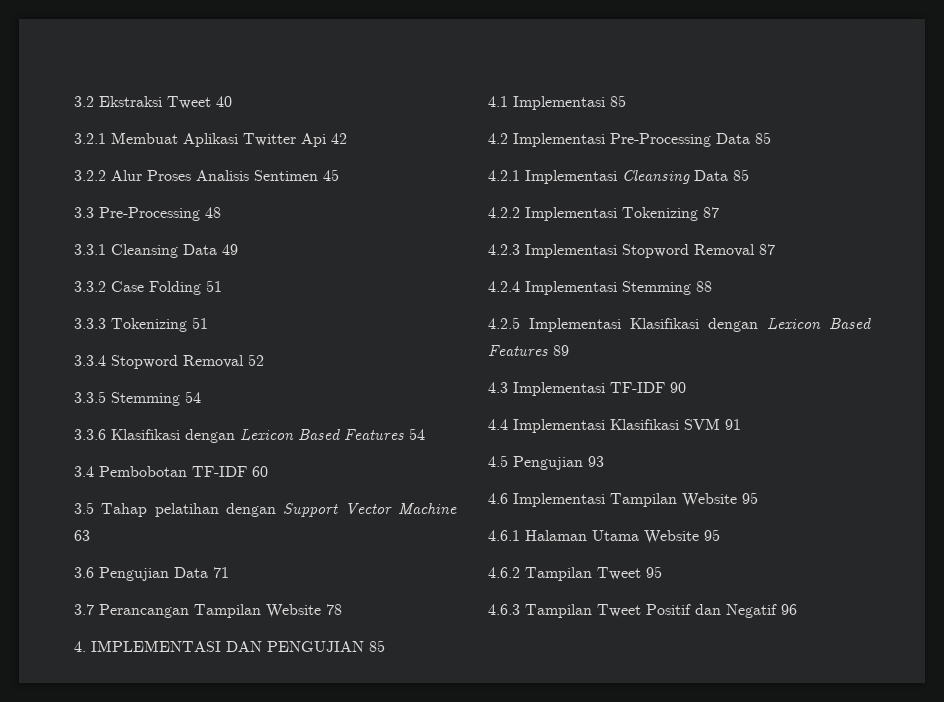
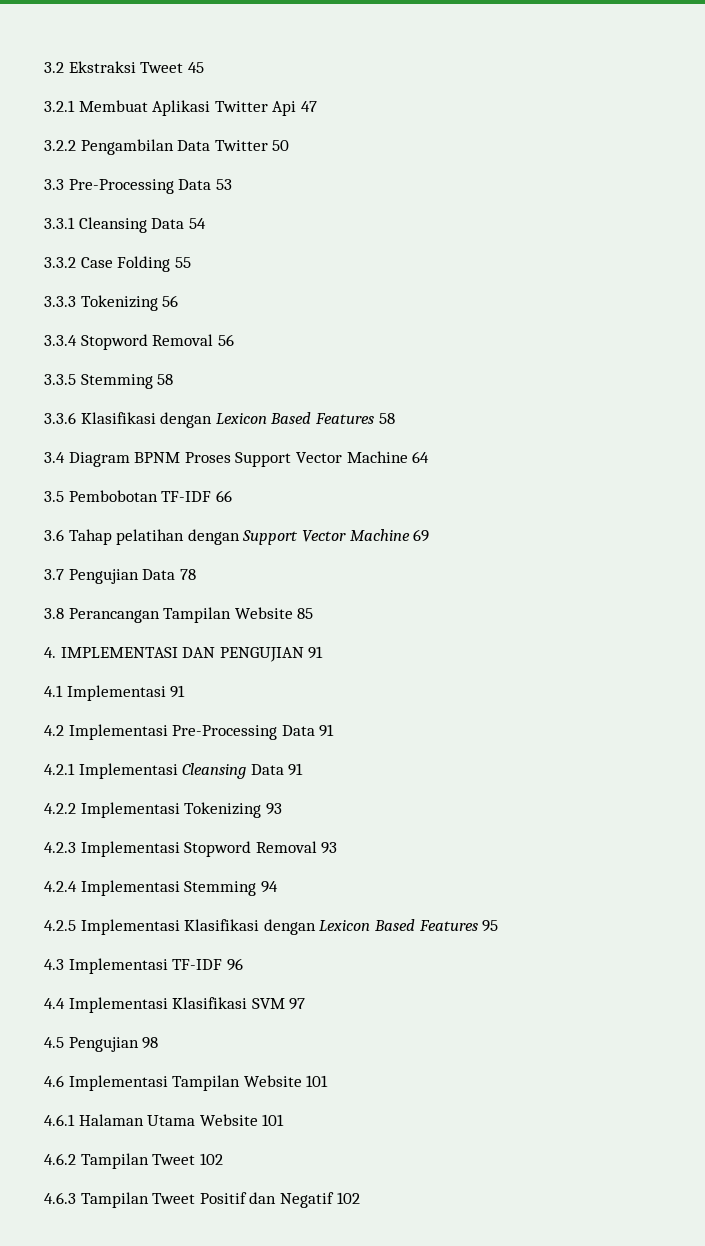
- 3.2 Ekstraksi Tweet 40
+ 3.2 Ekstraksi Tweet 45
- 3.2.1 Membuat Aplikasi Twitter Api 42
+ 3.2.1 Membuat Aplikasi Twitter Api 47
- 3.2.2 Alur Proses Analisis Sentimen 45
+ 3.2.2 Pengambilan Data Twitter 50
- 3.3 Pre-Processing 48
+ 3.3 Pre-Processing Data 53
- 3.3.1 Cleansing Data 49
+ 3.3.1 Cleansing Data 54
- 3.3.2 Case Folding 51
+ 3.3.2 Case Folding 55
- 3.3.3 Tokenizing 51
+ 3.3.3 Tokenizing 56
- 3.3.4 Stopword Removal 52
+ 3.3.4 Stopword Removal 56
- 3.3.5 Stemming 54
+ 3.3.5 Stemming 58
- 3.3.6 Klasifikasi dengan Lexicon Based Features 54
+ 3.3.6 Klasifikasi dengan Lexicon Based Features 58
- 3.4 Pembobotan TF-IDF 60
- 3.5 Tahap pelatihan dengan Support Vector Machine 63
- 3.6 Pengujian Data 71
- 3.7 Perancangan Tampilan Website 78
+ 3.4 Diagram BPNM Proses Support Vector Machine 64
+ 3.5 Pembobotan TF-IDF 66
+ 3.6 Tahap pelatihan dengan Support Vector Machine 69
+ 3.7 Pengujian Data 78
+ 3.8 Perancangan Tampilan Website 85
- 4. IMPLEMENTASI DAN PENGUJIAN 85
+ 4. IMPLEMENTASI DAN PENGUJIAN 91
- 4.1 Implementasi 85
+ 4.1 Implementasi 91
- 4.2 Implementasi Pre-Processing Data 85
+ 4.2 Implementasi Pre-Processing Data 91
- 4.2.1 Implementasi Cleansing Data 85
+ 4.2.1 Implementasi Cleansing Data 91
- 4.2.2 Implementasi Tokenizing 87
+ 4.2.2 Implementasi Tokenizing 93
- 4.2.3 Implementasi Stopword Removal 87
+ 4.2.3 Implementasi Stopword Removal 93
- 4.2.4 Implementasi Stemming 88
+ 4.2.4 Implementasi Stemming 94
- 4.2.5 Implementasi Klasifikasi dengan Lexicon Based Features 89
+ 4.2.5 Implementasi Klasifikasi dengan Lexicon Based Features 95
- 4.3 Implementasi TF-IDF 90
+ 4.3 Implementasi TF-IDF 96
- 4.4 Implementasi Klasifikasi SVM 91
+ 4.4 Implementasi Klasifikasi SVM 97
- 4.5 Pengujian 93
+ 4.5 Pengujian 98
- 4.6 Implementasi Tampilan Website 95
+ 4.6 Implementasi Tampilan Website 101
- 4.6.1 Halaman Utama Website 95
+ 4.6.1 Halaman Utama Website 101
- 4.6.2 Tampilan Tweet 95
+ 4.6.2 Tampilan Tweet 102
- 4.6.3 Tampilan Tweet Positif dan Negatif 96
+ 4.6.3 Tampilan Tweet Positif dan Negatif 102

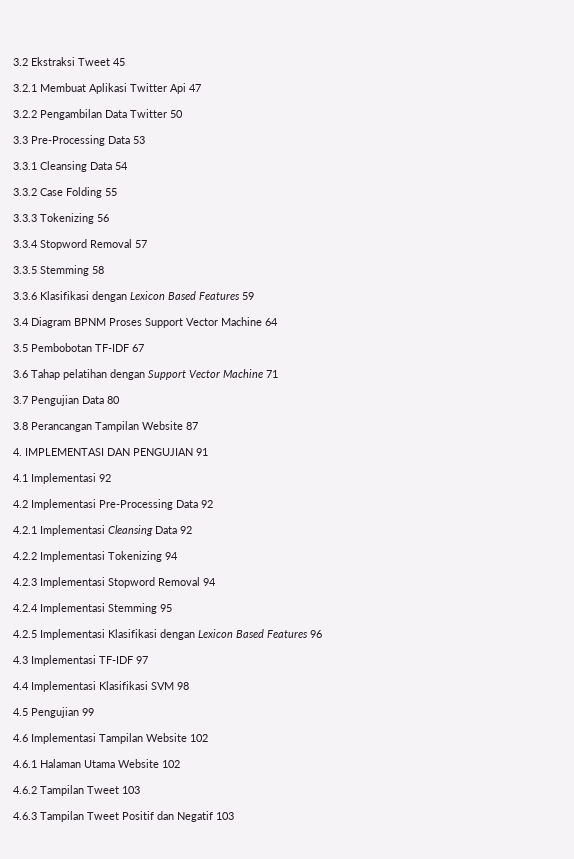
- 3.3.4 Stopword Removal 56
+ 3.3.4 Stopword Removal 57
- 3.3.6 Klasifikasi dengan Lexicon Based Features 58
+ 3.3.6 Klasifikasi dengan Lexicon Based Features 59
- 3.5 Pembobotan TF-IDF 66
+ 3.5 Pembobotan TF-IDF 67
- 3.6 Tahap pelatihan dengan Support Vector Machine 69
+ 3.6 Tahap pelatihan dengan Support Vector Machine 71
- 3.7 Pengujian Data 78
+ 3.7 Pengujian Data 80
- 3.8 Perancangan Tampilan Website 85
+ 3.8 Perancangan Tampilan Website 87
- 4.1 Implementasi 91
+ 4.1 Implementasi 92
- 4.2 Implementasi Pre-Processing Data 91
+ 4.2 Implementasi Pre-Processing Data 92
- 4.2.1 Implementasi Cleansing Data 91
+ 4.2.1 Implementasi Cleansing Data 92
- 4.2.2 Implementasi Tokenizing 93
+ 4.2.2 Implementasi Tokenizing 94
- 4.2.3 Implementasi Stopword Removal 93
+ 4.2.3 Implementasi Stopword Removal 94
- 4.2.4 Implementasi Stemming 94
+ 4.2.4 Implementasi Stemming 95
- 4.2.5 Implementasi Klasifikasi dengan Lexicon Based Features 95
+ 4.2.5 Implementasi Klasifikasi dengan Lexicon Based Features 96
- 4.3 Implementasi TF-IDF 96
+ 4.3 Implementasi TF-IDF 97
- 4.4 Implementasi Klasifikasi SVM 97
+ 4.4 Implementasi Klasifikasi SVM 98
- 4.5 Pengujian 98
+ 4.5 Pengujian 99
- 4.6 Implementasi Tampilan Website 101
+ 4.6 Implementasi Tampilan Website 102
- 4.6.1 Halaman Utama Website 101
+ 4.6.1 Halaman Utama Website 102
- 4.6.2 Tampilan Tweet 102
+ 4.6.2 Tampilan Tweet 103
- 4.6.3 Tampilan Tweet Positif dan Negatif 102
+ 4.6.3 Tampilan Tweet Positif dan Negatif 103

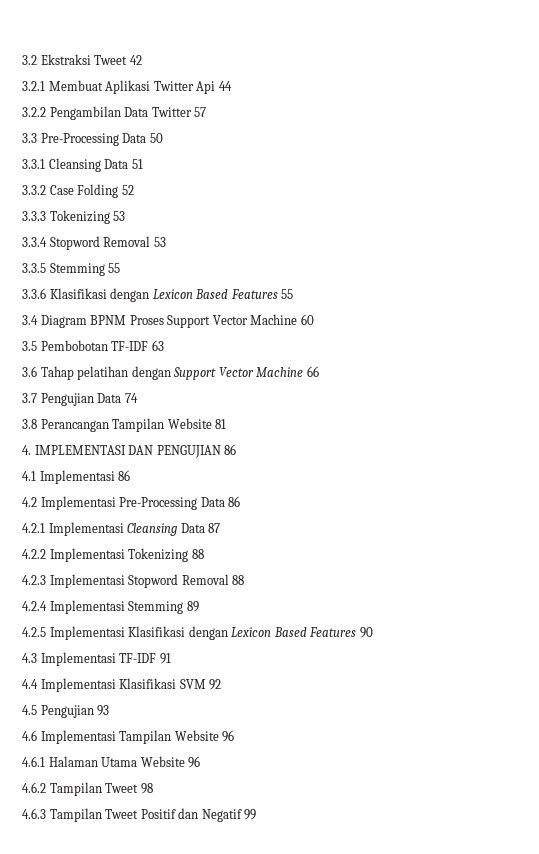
- 3.2 Ekstraksi Tweet 45
+ 3.2 Ekstraksi Tweet 42
- 3.2.1 Membuat Aplikasi Twitter Api 47
+ 3.2.1 Membuat Aplikasi Twitter Api 44
- 3.2.2 Pengambilan Data Twitter 50
+ 3.2.2 Pengambilan Data Twitter 57
- 3.3 Pre-Processing Data 53
+ 3.3 Pre-Processing Data 50
- 3.3.1 Cleansing Data 54
+ 3.3.1 Cleansing Data 51
- 3.3.2 Case Folding 55
+ 3.3.2 Case Folding 52
- 3.3.3 Tokenizing 56
+ 3.3.3 Tokenizing 53
- 3.3.4 Stopword Removal 57
+ 3.3.4 Stopword Removal 53
- 3.3.5 Stemming 58
+ 3.3.5 Stemming 55
- 3.3.6 Klasifikasi dengan Lexicon Based Features 59
+ 3.3.6 Klasifikasi dengan Lexicon Based Features 55
- 3.4 Diagram BPNM Proses Support Vector Machine 64
+ 3.4 Diagram BPNM Proses Support Vector Machine 60
- 3.5 Pembobotan TF-IDF 67
+ 3.5 Pembobotan TF-IDF 63
- 3.6 Tahap pelatihan dengan Support Vector Machine 71
+ 3.6 Tahap pelatihan dengan Support Vector Machine 66
- 3.7 Pengujian Data 80
+ 3.7 Pengujian Data 74
- 3.8 Perancangan Tampilan Website 87
+ 3.8 Perancangan Tampilan Website 81
- 4. IMPLEMENTASI DAN PENGUJIAN 91
+ 4. IMPLEMENTASI DAN PENGUJIAN 86
- 4.1 Implementasi 92
+ 4.1 Implementasi 86
- 4.2 Implementasi Pre-Processing Data 92
+ 4.2 Implementasi Pre-Processing Data 86
- 4.2.1 Implementasi Cleansing Data 92
+ 4.2.1 Implementasi Cleansing Data 87
- 4.2.2 Implementasi Tokenizing 94
+ 4.2.2 Implementasi Tokenizing 88
- 4.2.3 Implementasi Stopword Removal 94
+ 4.2.3 Implementasi Stopword Removal 88
- 4.2.4 Implementasi Stemming 95
+ 4.2.4 Implementasi Stemming 89
- 4.2.5 Implementasi Klasifikasi dengan Lexicon Based Features 96
+ 4.2.5 Implementasi Klasifikasi dengan Lexicon Based Features 90
- 4.3 Implementasi TF-IDF 97
+ 4.3 Implementasi TF-IDF 91
- 4.4 Implementasi Klasifikasi SVM 98
+ 4.4 Implementasi Klasifikasi SVM 92
- 4.5 Pengujian 99
+ 4.5 Pengujian 93
- 4.6 Implementasi Tampilan Website 102
+ 4.6 Implementasi Tampilan Website 96
- 4.6.1 Halaman Utama Website 102
+ 4.6.1 Halaman Utama Website 96
- 4.6.2 Tampilan Tweet 103
+ 4.6.2 Tampilan Tweet 98
- 4.6.3 Tampilan Tweet Positif dan Negatif 103
+ 4.6.3 Tampilan Tweet Positif dan Negatif 99

